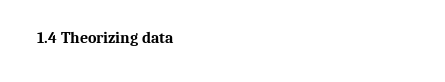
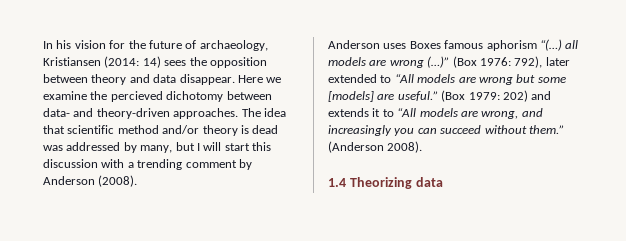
+ In his vision for the future of archaeology, Kristiansen (2014: 14) sees the opposition between theory and data disappear. Here we examine the percieved dichotomy between data- and theory-driven approaches. The idea that scientific method and/or theory is dead was addressed by many, but I will start this discussion with a trending comment by Anderson (2008).
+ Anderson uses Boxes famous aphorism “(…) all models are wrong (…)” (Box 1976: 792), later extended to “All models are wrong but some [models] are useful.” (Box 1979: 202) and extends it to “All models are wrong, and increasingly you can succeed without them.” (Anderson 2008).

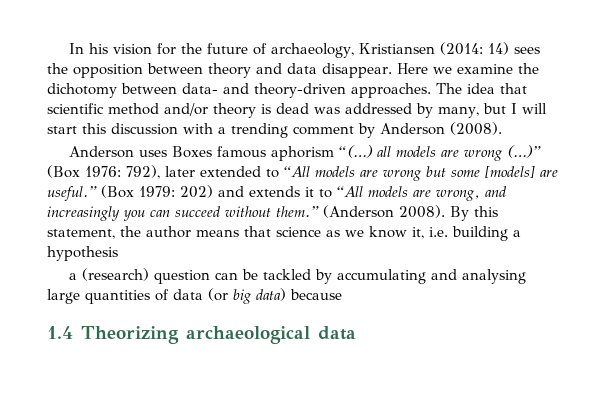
- Here we examine the percieved dichotomy between data- and theory-driven approaches.
+ Here we examine the dichotomy between data- and theory-driven approaches.
+ By this statement, the author means that science as we know it, i.e. building a hypothesis
+ a (research) question can be tackled by accumulating and analysing large quantities of data (or big data) because
- 1.4 Theorizing data
+ 1.4 Theorizing archaeological data

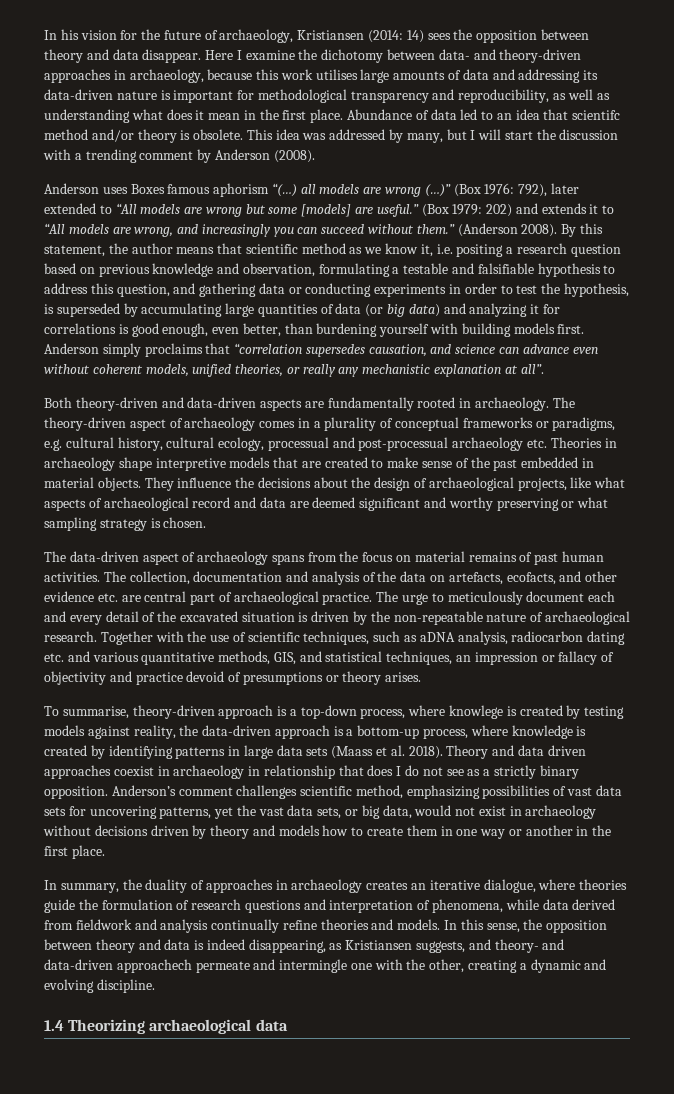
- Here we examine the dichotomy between data- and theory-driven approaches. The idea that scientific method and/or theory is dead was addressed by many, but I will start this discussion with a trending comment by Anderson (2008).
+ Here I examine the dichotomy between data- and theory-driven approaches in archaeology, because this work utilises large amounts of data and addressing its data-driven nature is important for methodological transparency and reproducibility, as well as understanding what does it mean in the first place. Abundance of data led to an idea that scientifc method and/or theory is obsolete. This idea was addressed by many, but I will start the discussion with a trending comment by Anderson (2008).
- By this statement, the author means that science as we know it, i.e. building a hypothesis
- a (research) question can be tackled by accumulating and analysing large quantities of data (or big data) because
+ By this statement, the author means that scientific method as we know it, i.e. positing a research question based on previous knowledge and observation, formulating a testable and falsifiable hypothesis to address this question, and gathering data or conducting experiments in order to test the hypothesis, is superseded by accumulating large quantities of data (or big data) and analyzing it for correlations is good enough, even better, than burdening yourself with building models first. Anderson simply proclaims that “correlation supersedes causation, and science can advance even without coherent models, unified theories, or really any mechanistic explanation at all”.
+ Both theory-driven and data-driven aspects are fundamentally rooted in archaeology. The theory-driven aspect of archaeology comes in a plurality of conceptual frameworks or paradigms, e.g. cultural history, cultural ecology, processual and post-processual archaeology etc. Theories in archaeology shape interpretive models that are created to make sense of the past embedded in material objects. They influence the decisions about the design of archaeological projects, like what aspects of archaeological record and data are deemed significant and worthy preserving or what sampling strategy is chosen.
+ The data-driven aspect of archaeology spans from the focus on material remains of past human activities. The collection, documentation and analysis of the data on artefacts, ecofacts, and other evidence etc. are central part of archaeological practice. The urge to meticulously document each and every detail of the excavated situation is driven by the non-repeatable nature of archaeological research. Together with the use of scientific techniques, such as aDNA analysis, radiocarbon dating etc. and various quantitative methods, GIS, and statistical techniques, an impression or fallacy of objectivity and practice devoid of presumptions or theory arises.
+ To summarise, theory-driven approach is a top-down process, where knowlege is created by testing models against reality, the data-driven approach is a bottom-up process, where knowledge is created by identifying patterns in large data sets (Maass et al. 2018). Theory and data driven approaches coexist in archaeology in relationship that does I do not see as a strictly binary opposition. Anderson’s comment challenges scientific method, emphasizing possibilities of vast data sets for uncovering patterns, yet the vast data sets, or big data, would not exist in archaeology without decisions driven by theory and models how to create them in one way or another in the first place.
+ In summary, the duality of approaches in archaeology creates an iterative dialogue, where theories guide the formulation of research questions and interpretation of phenomena, while data derived from fieldwork and analysis continually refine theories and models. In this sense, the opposition between theory and data is indeed disappearing, as Kristiansen suggests, and theory- and data-driven approachech permeate and intermingle one with the other, creating a dynamic and evolving discipline.

